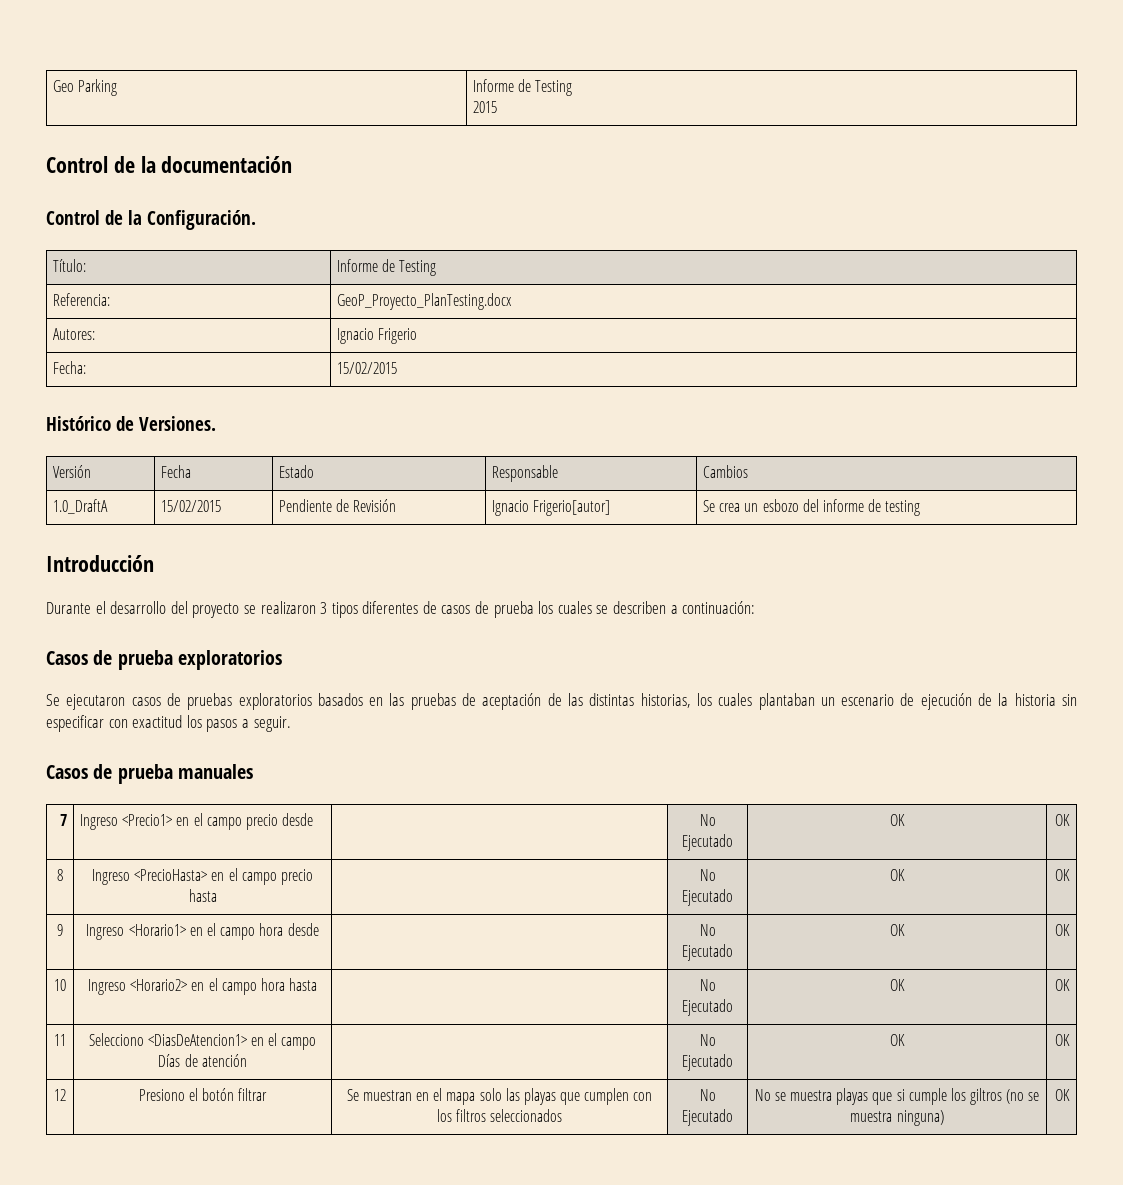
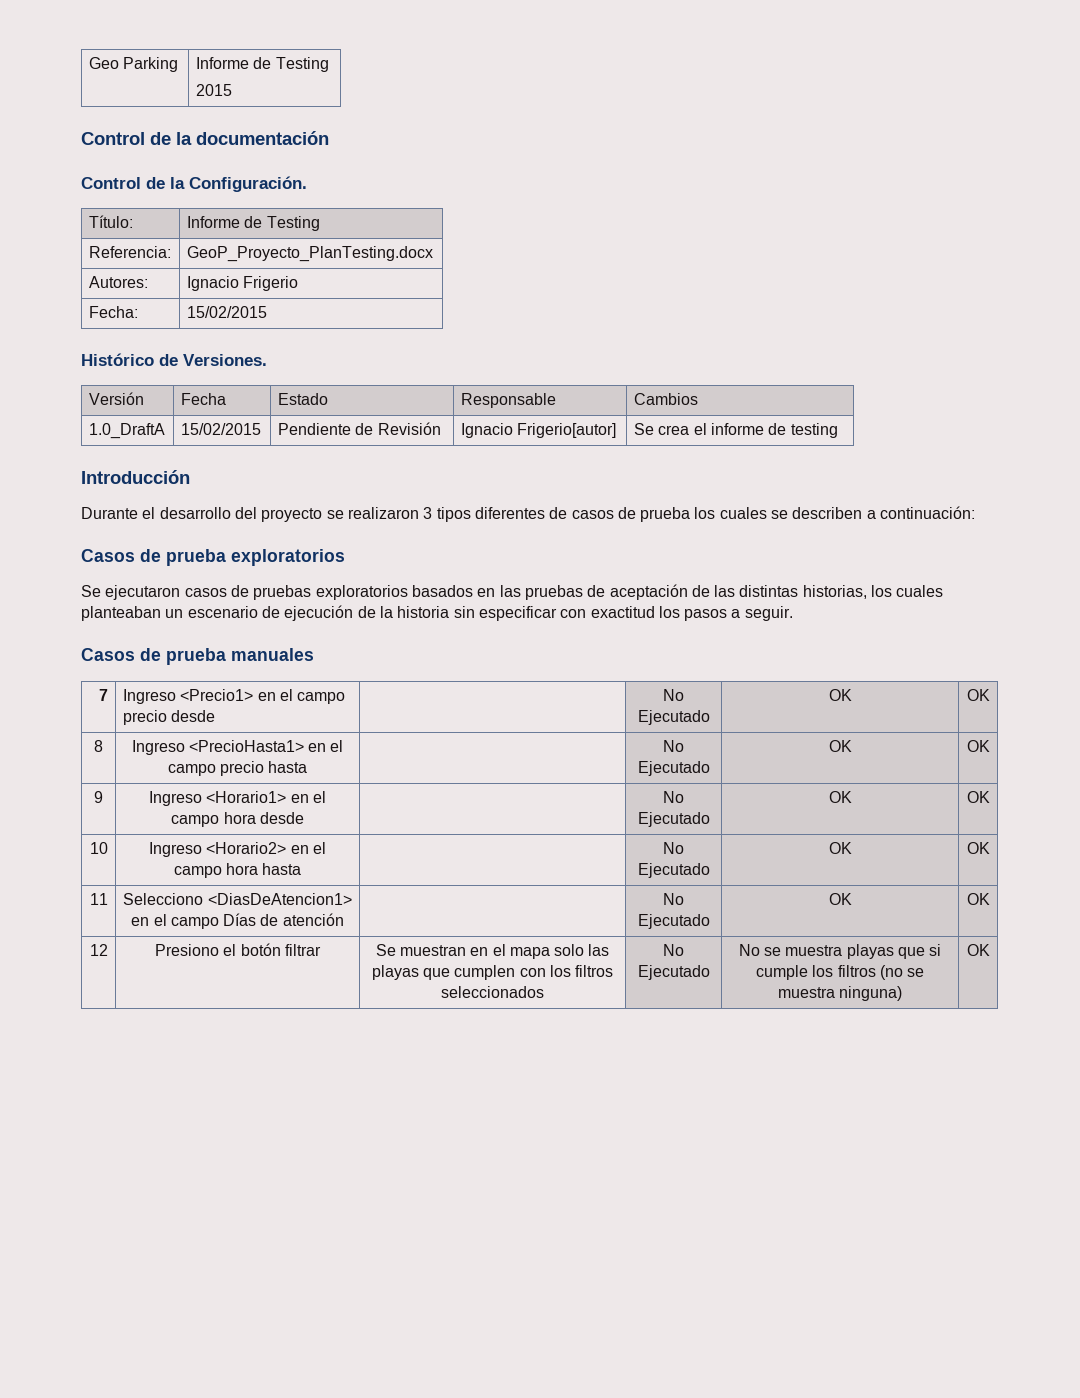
- 1.0_DraftA | 15/02/2015 | Pendiente de Revisión | Ignacio Frigerio[autor] | Se crea un esbozo del informe de testing
+ 1.0_DraftA | 15/02/2015 | Pendiente de Revisión | Ignacio Frigerio[autor] | Se crea el informe de testing
- Se ejecutaron casos de pruebas exploratorios basados en las pruebas de aceptación de las distintas historias, los cuales plantaban un escenario de ejecución de la historia sin especificar con exactitud los pasos a seguir.
+ Se ejecutaron casos de pruebas exploratorios basados en las pruebas de aceptación de las distintas historias, los cuales planteaban un escenario de ejecución de la historia sin especificar con exactitud los pasos a seguir.
- 8 | Ingreso <PrecioHasta> en el campo precio hasta | | No Ejecutado | OK | OK
+ 8 | Ingreso <PrecioHasta1> en el campo precio hasta | | No Ejecutado | OK | OK
- 12 | Presiono el botón filtrar | Se muestran en el mapa solo las playas que cumplen con los filtros seleccionados | No Ejecutado | No se muestra playas que si cumple los giltros (no se muestra ninguna) | OK
+ 12 | Presiono el botón filtrar | Se muestran en el mapa solo las playas que cumplen con los filtros seleccionados | No Ejecutado | No se muestra playas que si cumple los filtros (no se muestra ninguna) | OK

